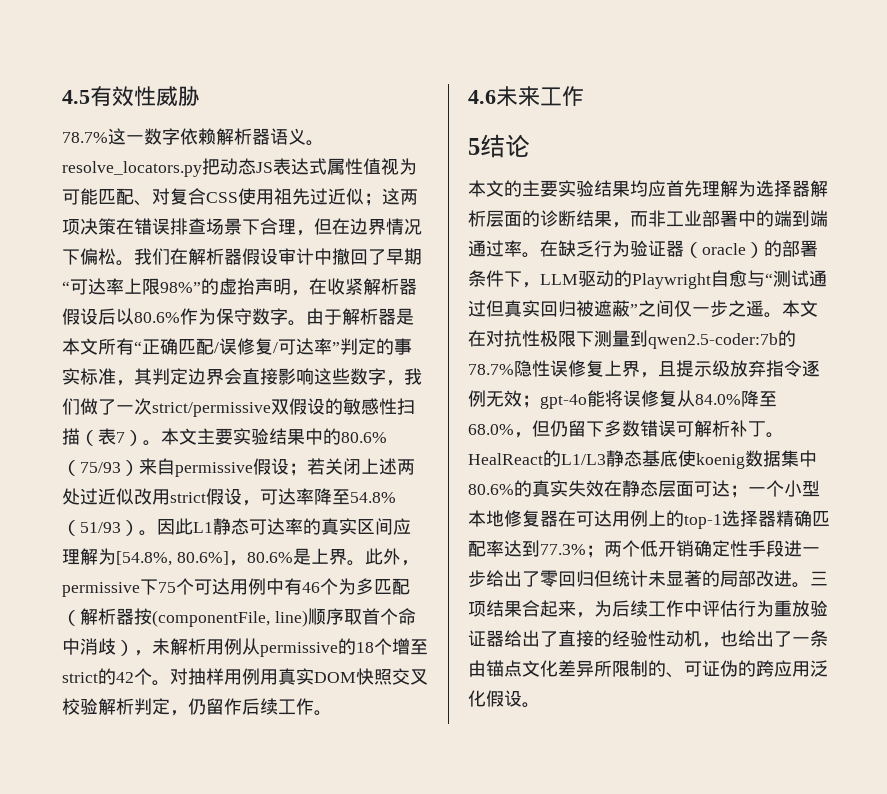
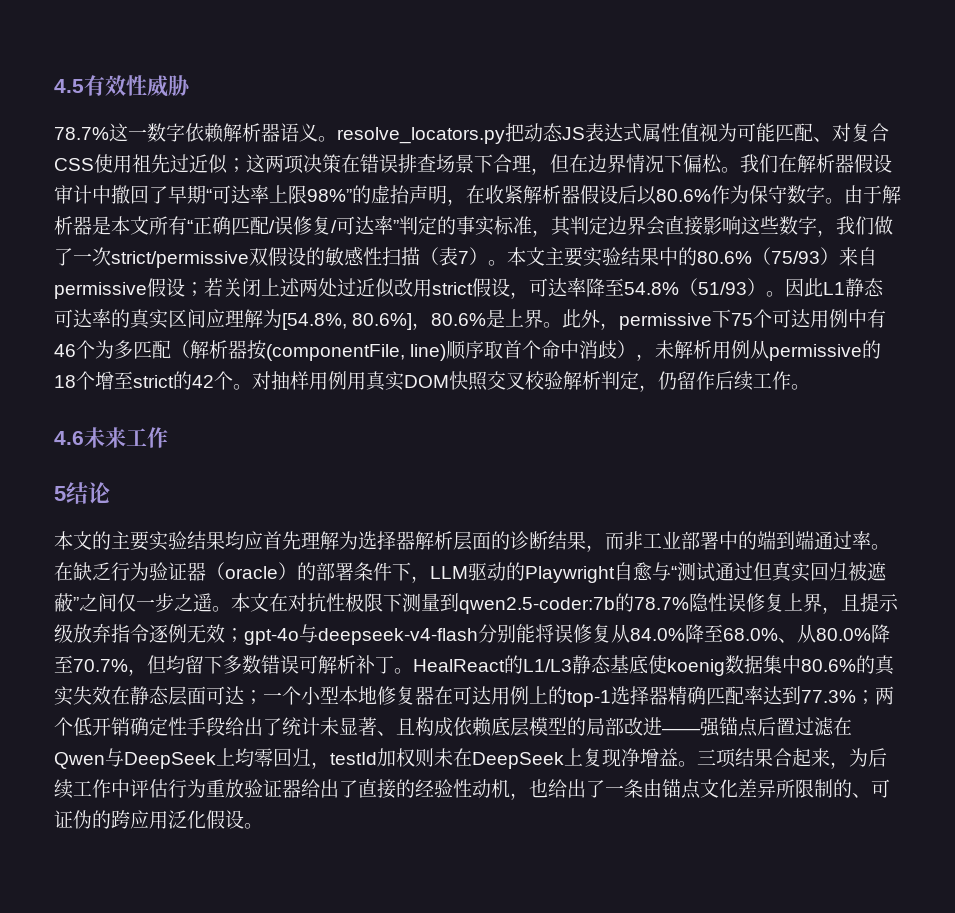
- 本文在对抗性极限下测量到qwen2.5-coder:7b的78.7%隐性误修复上界，且提示级放弃指令逐例无效；gpt-4o能将误修复从84.0%降至68.0%，但仍留下多数错误可解析补丁。
+ 本文在对抗性极限下测量到qwen2.5-coder:7b的78.7%隐性误修复上界，且提示级放弃指令逐例无效；gpt-4o与deepseek-v4-flash分别能将误修复从84.0%降至68.0%、从80.0%降至70.7%，但均留下多数错误可解析补丁。
- HealReact的L1/L3静态基底使koenig数据集中80.6%的真实失效在静态层面可达；一个小型本地修复器在可达用例上的top-1选择器精确匹配率达到77.3%；两个低开销确定性手段进一步给出了零回归但统计未显著的局部改进。
+ HealReact的L1/L3静态基底使koenig数据集中80.6%的真实失效在静态层面可达；一个小型本地修复器在可达用例上的top-1选择器精确匹配率达到77.3%；两个低开销确定性手段给出了统计未显著、且构成依赖底层模型的局部改进——强锚点后置过滤在Qwen与DeepSeek上均零回归，testId加权则未在DeepSeek上复现净增益。

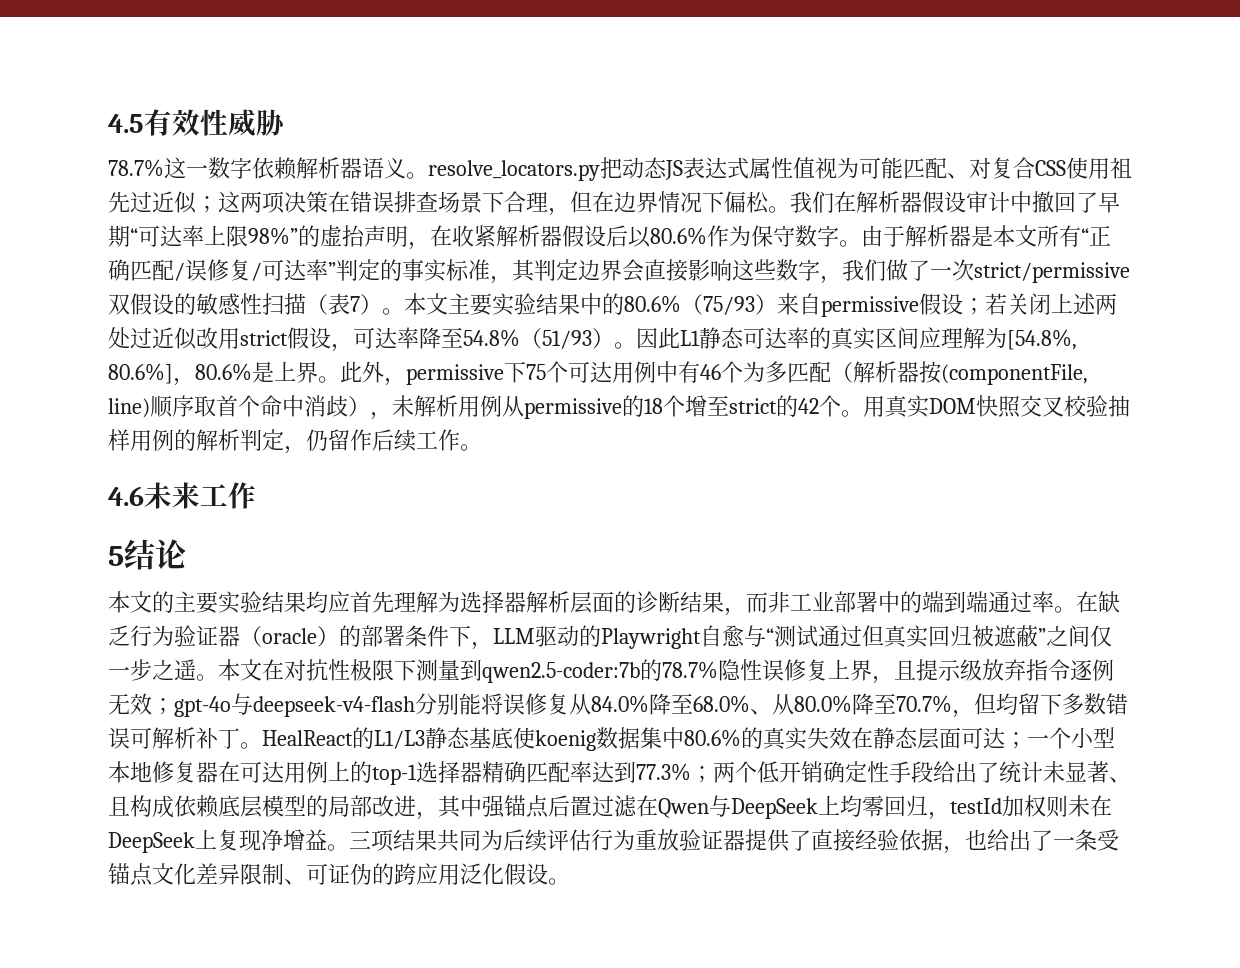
- 对抽样用例用真实DOM快照交叉校验解析判定，仍留作后续工作。
+ 用真实DOM快照交叉校验抽样用例的解析判定，仍留作后续工作。
- 两个低开销确定性手段给出了统计未显著、且构成依赖底层模型的局部改进——强锚点后置过滤在Qwen与DeepSeek上均零回归，testId加权则未在DeepSeek上复现净增益。
+ 两个低开销确定性手段给出了统计未显著、且构成依赖底层模型的局部改进，其中强锚点后置过滤在Qwen与DeepSeek上均零回归，testId加权则未在DeepSeek上复现净增益。
- 三项结果合起来，为后续工作中评估行为重放验证器给出了直接的经验性动机，也给出了一条由锚点文化差异所限制的、可证伪的跨应用泛化假设。
+ 三项结果共同为后续评估行为重放验证器提供了直接经验依据，也给出了一条受锚点文化差异限制、可证伪的跨应用泛化假设。

